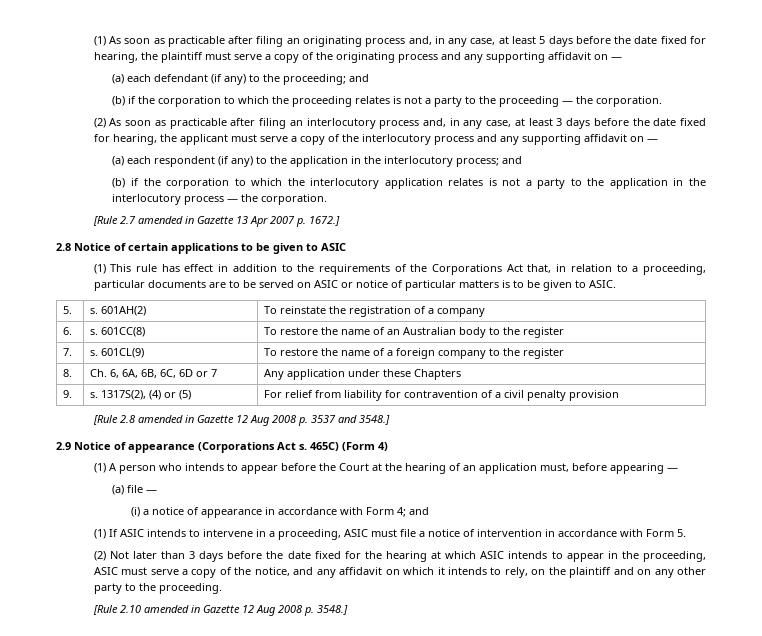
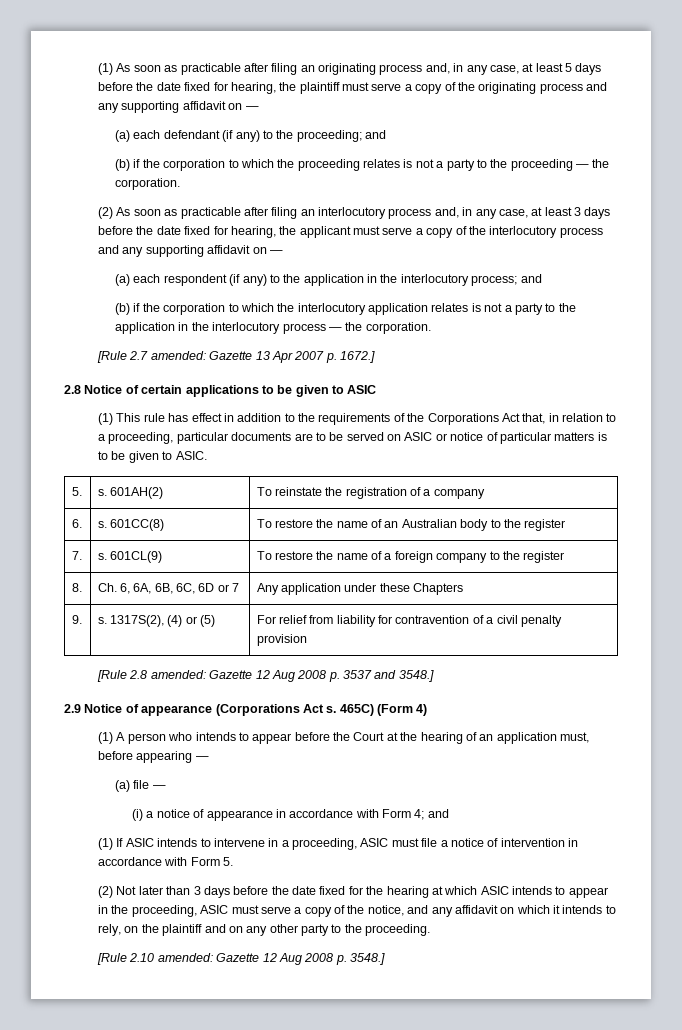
- [Rule 2.7 amended in Gazette 13 Apr 2007 p. 1672.]
+ [Rule 2.7 amended: Gazette 13 Apr 2007 p. 1672.]
- [Rule 2.8 amended in Gazette 12 Aug 2008 p. 3537 and 3548.]
+ [Rule 2.8 amended: Gazette 12 Aug 2008 p. 3537 and 3548.]
- [Rule 2.10 amended in Gazette 12 Aug 2008 p. 3548.]
+ [Rule 2.10 amended: Gazette 12 Aug 2008 p. 3548.]

